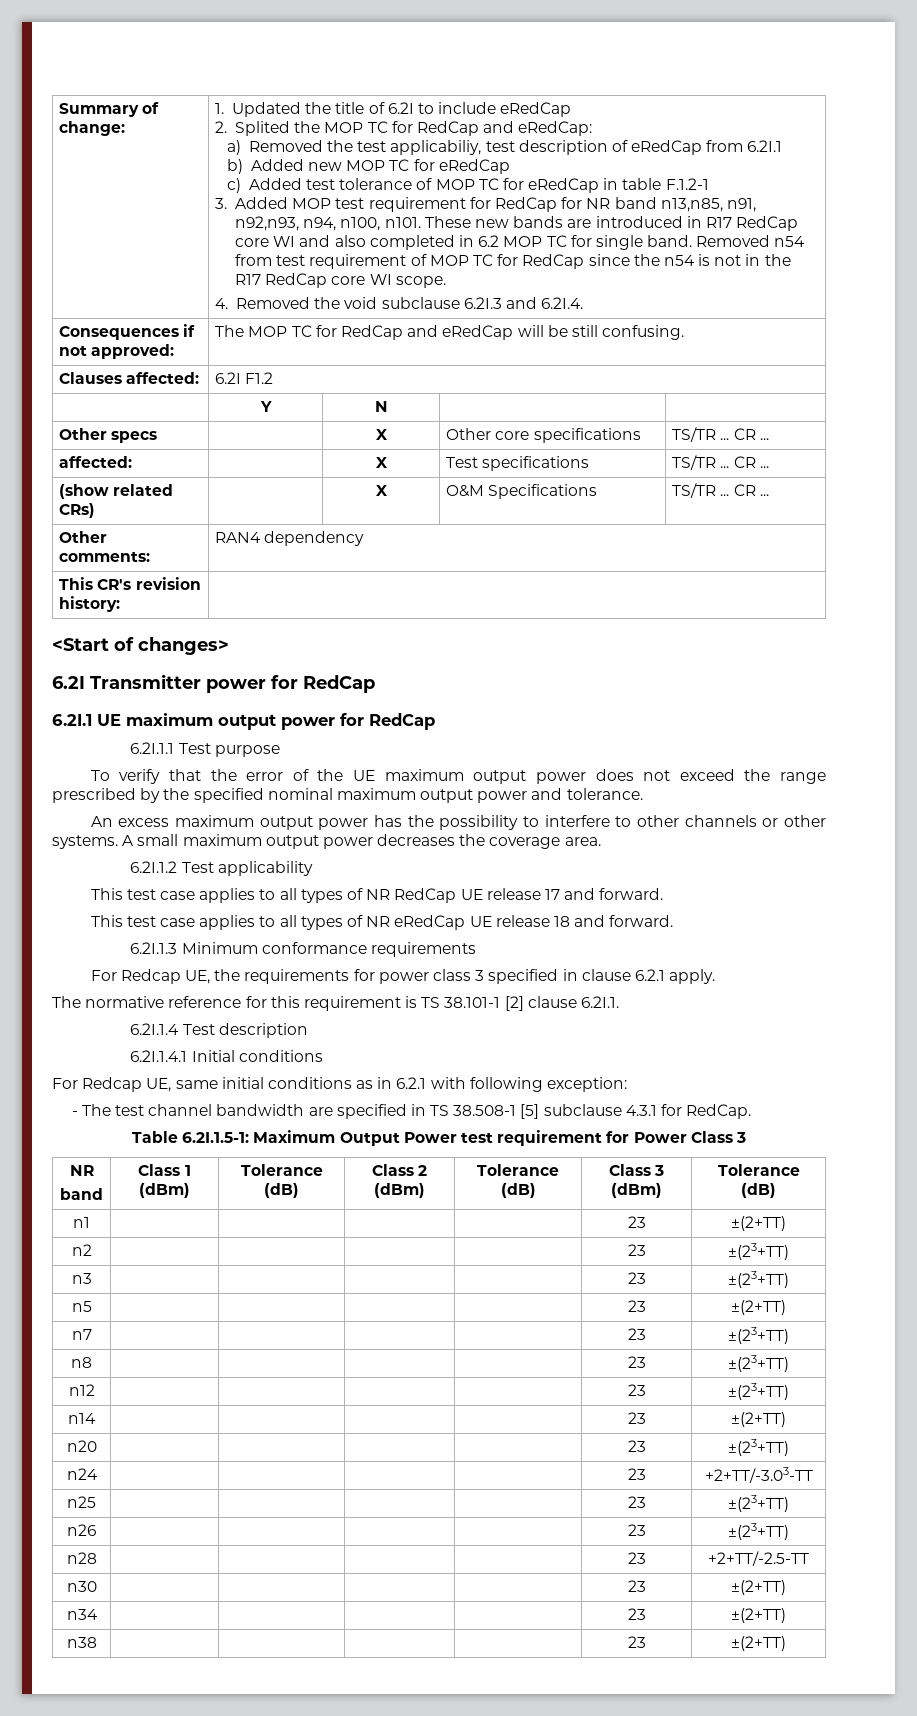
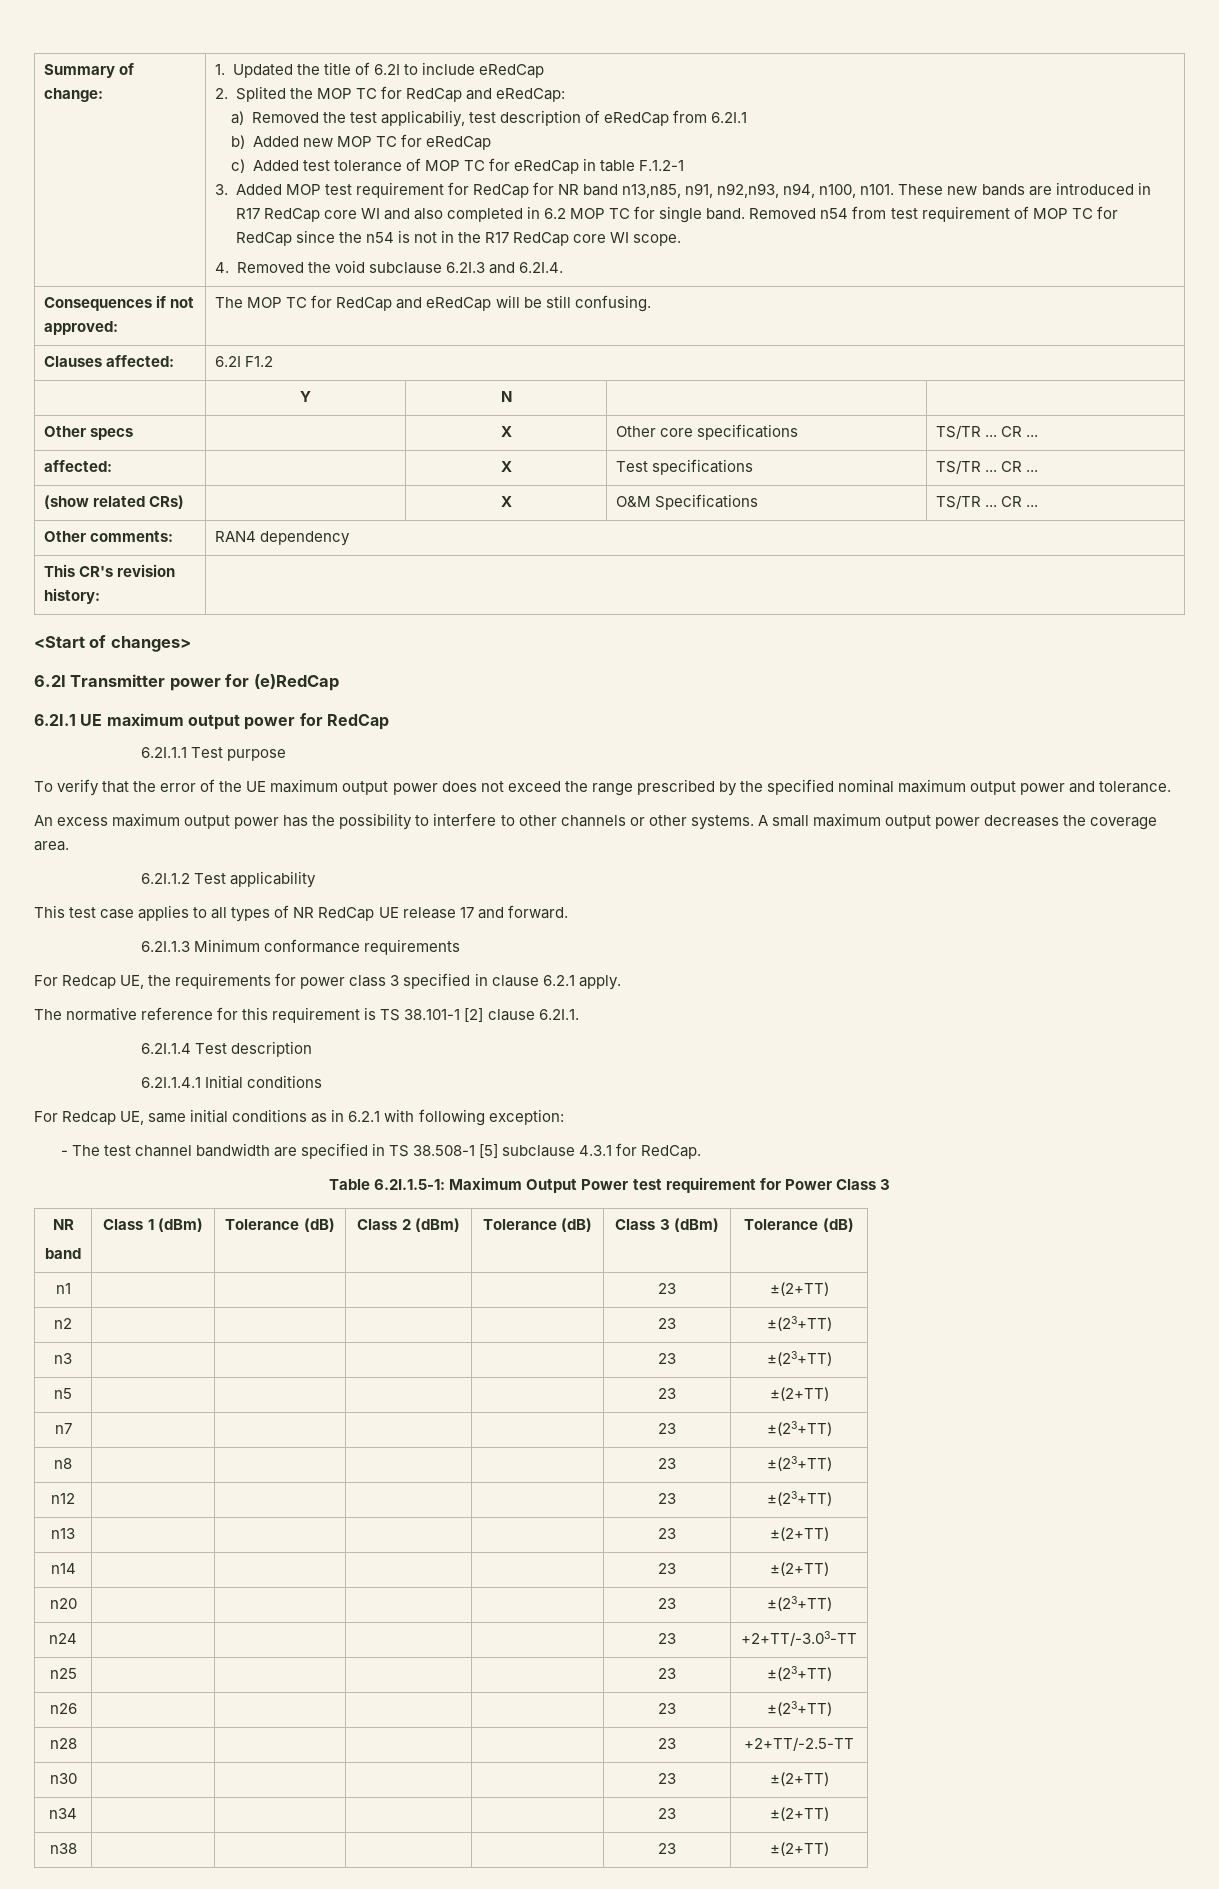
- 6.2I Transmitter power for RedCap
+ 6.2I Transmitter power for (e)RedCap
- This test case applies to all types of NR eRedCap UE release 18 and forward.
+ n13 | | | | | 23 | ±(2+TT)

